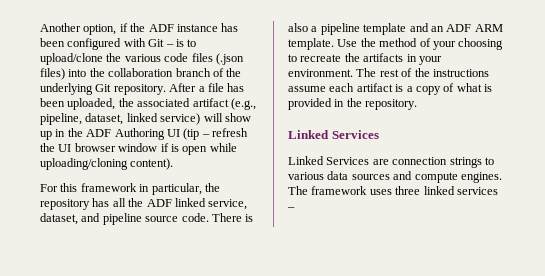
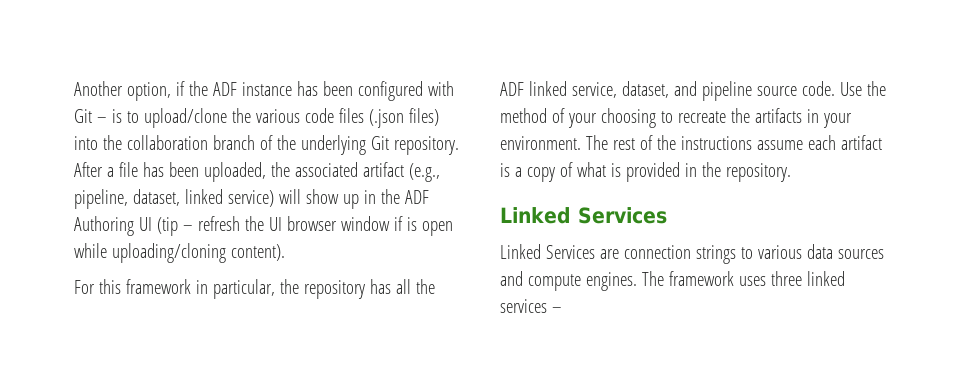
- There is also a pipeline template and an ADF ARM template.

